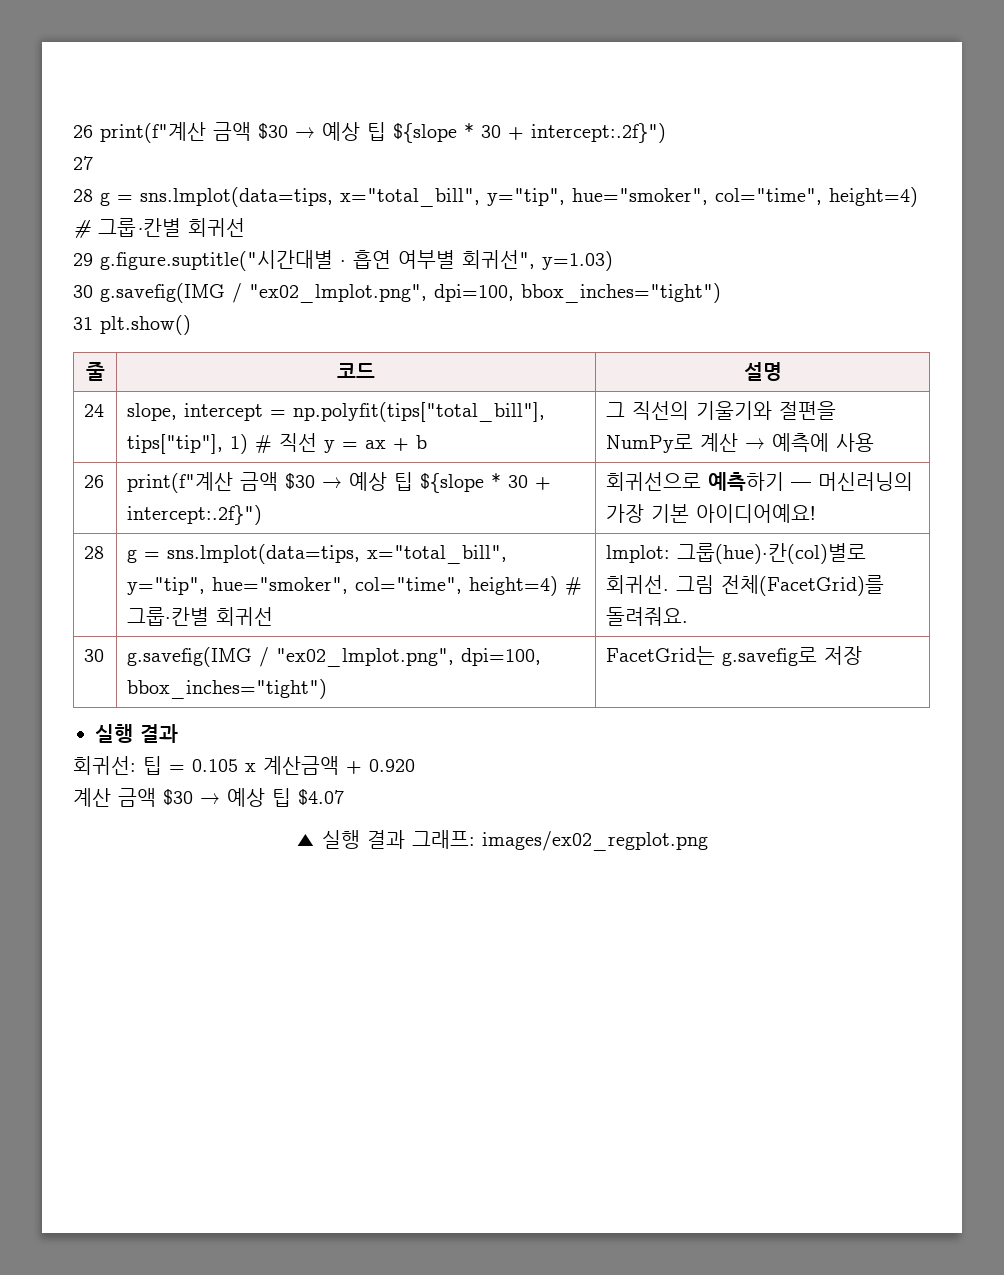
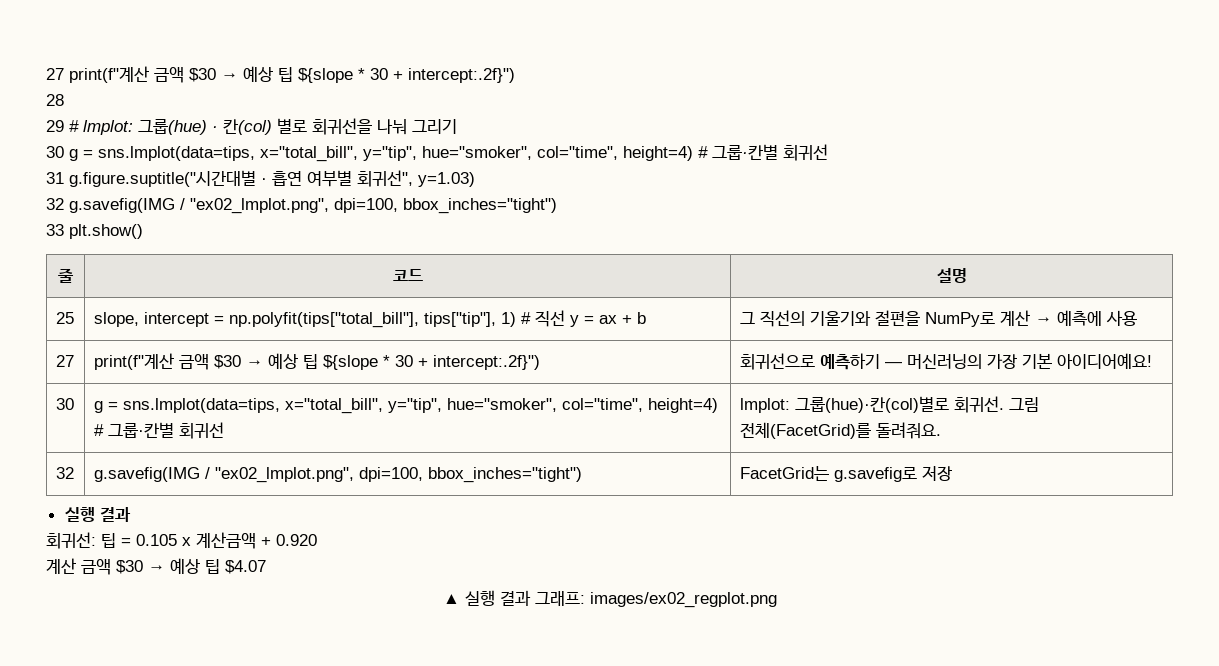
- 26 print(f"계산 금액 $30 → 예상 팁 ${slope * 30 + intercept:.2f}")
+ 27 print(f"계산 금액 $30 → 예상 팁 ${slope * 30 + intercept:.2f}")
- 27
- 28 g = sns.lmplot(data=tips, x="total_bill", y="tip", hue="smoker", col="time", height=4) # 그룹·칸별 회귀선
+ 28
+ 29 # lmplot: 그룹(hue) · 칸(col) 별로 회귀선을 나눠 그리기
+ 30 g = sns.lmplot(data=tips, x="total_bill", y="tip", hue="smoker", col="time", height=4) # 그룹·칸별 회귀선
- 29 g.figure.suptitle("시간대별 · 흡연 여부별 회귀선", y=1.03)
+ 31 g.figure.suptitle("시간대별 · 흡연 여부별 회귀선", y=1.03)
- 30 g.savefig(IMG / "ex02_lmplot.png", dpi=100, bbox_inches="tight")
+ 32 g.savefig(IMG / "ex02_lmplot.png", dpi=100, bbox_inches="tight")
- 31 plt.show()
+ 33 plt.show()
- 24 | slope, intercept = np.polyfit(tips["total_bill"], tips["tip"], 1) # 직선 y = ax + b | 그 직선의 기울기와 절편을 NumPy로 계산 → 예측에 사용
+ 25 | slope, intercept = np.polyfit(tips["total_bill"], tips["tip"], 1) # 직선 y = ax + b | 그 직선의 기울기와 절편을 NumPy로 계산 → 예측에 사용
- 26 | print(f"계산 금액 $30 → 예상 팁 ${slope * 30 + intercept:.2f}") | 회귀선으로 예측하기 — 머신러닝의 가장 기본 아이디어예요!
+ 27 | print(f"계산 금액 $30 → 예상 팁 ${slope * 30 + intercept:.2f}") | 회귀선으로 예측하기 — 머신러닝의 가장 기본 아이디어예요!
- 28 | g = sns.lmplot(data=tips, x="total_bill", y="tip", hue="smoker", col="time", height=4) # 그룹·칸별 회귀선 | lmplot: 그룹(hue)·칸(col)별로 회귀선. 그림 전체(FacetGrid)를 돌려줘요.
+ 30 | g = sns.lmplot(data=tips, x="total_bill", y="tip", hue="smoker", col="time", height=4) # 그룹·칸별 회귀선 | lmplot: 그룹(hue)·칸(col)별로 회귀선. 그림 전체(FacetGrid)를 돌려줘요.
- 30 | g.savefig(IMG / "ex02_lmplot.png", dpi=100, bbox_inches="tight") | FacetGrid는 g.savefig로 저장
+ 32 | g.savefig(IMG / "ex02_lmplot.png", dpi=100, bbox_inches="tight") | FacetGrid는 g.savefig로 저장

